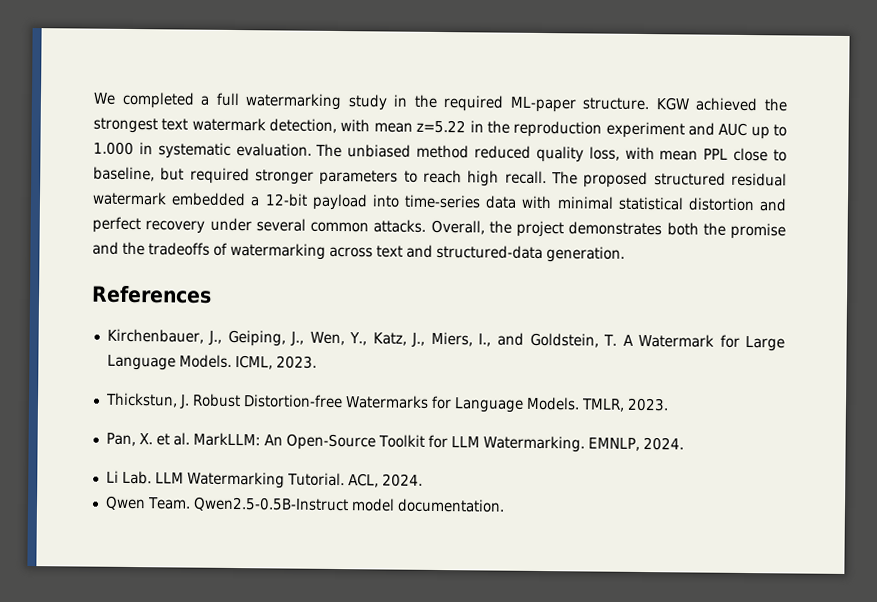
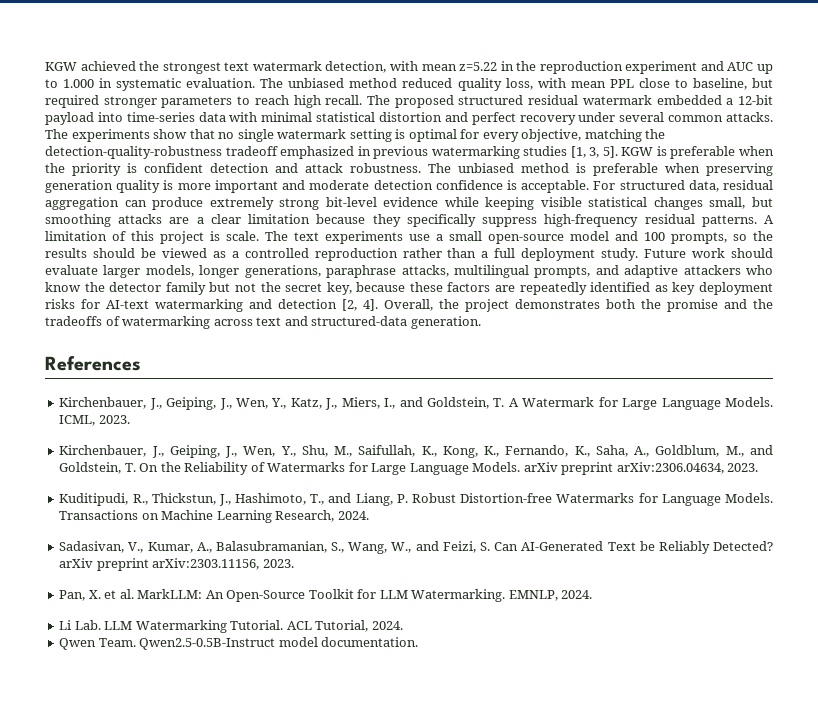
- We completed a full watermarking study in the required ML-paper structure.
+ The experiments show that no single watermark setting is optimal for every objective, matching the detection-quality-robustness tradeoff emphasized in previous watermarking studies [1, 3, 5]. KGW is preferable when the priority is confident detection and attack robustness. The unbiased method is preferable when preserving generation quality is more important and moderate detection confidence is acceptable. For structured data, residual aggregation can produce extremely strong bit-level evidence while keeping visible statistical changes small, but smoothing attacks are a clear limitation because they specifically suppress high-frequency residual patterns. A limitation of this project is scale. The text experiments use a small open-source model and 100 prompts, so the results should be viewed as a controlled reproduction rather than a full deployment study. Future work should evaluate larger models, longer generations, paraphrase attacks, multilingual prompts, and adaptive attackers who know the detector family but not the secret key, because these factors are repeatedly identified as key deployment risks for AI-text watermarking and detection [2, 4].
- Thickstun, J. Robust Distortion-free Watermarks for Language Models.
+ Kirchenbauer, J., Geiping, J., Wen, Y., Shu, M., Saifullah, K., Kong, K., Fernando, K., Saha, A., Goldblum, M., and Goldstein, T. On the Reliability of Watermarks for Large Language Models. arXiv preprint arXiv:2306.04634, 2023.
+ Kuditipudi, R., Thickstun, J., Hashimoto, T., and Liang, P. Robust Distortion-free Watermarks for Language Models.
- TMLR, 2023.
+ Transactions on Machine Learning Research, 2024.
+ Sadasivan, V., Kumar, A., Balasubramanian, S., Wang, W., and Feizi, S. Can AI-Generated Text be Reliably Detected? arXiv preprint arXiv:2303.11156, 2023.
- ACL, 2024.
+ ACL Tutorial, 2024.

